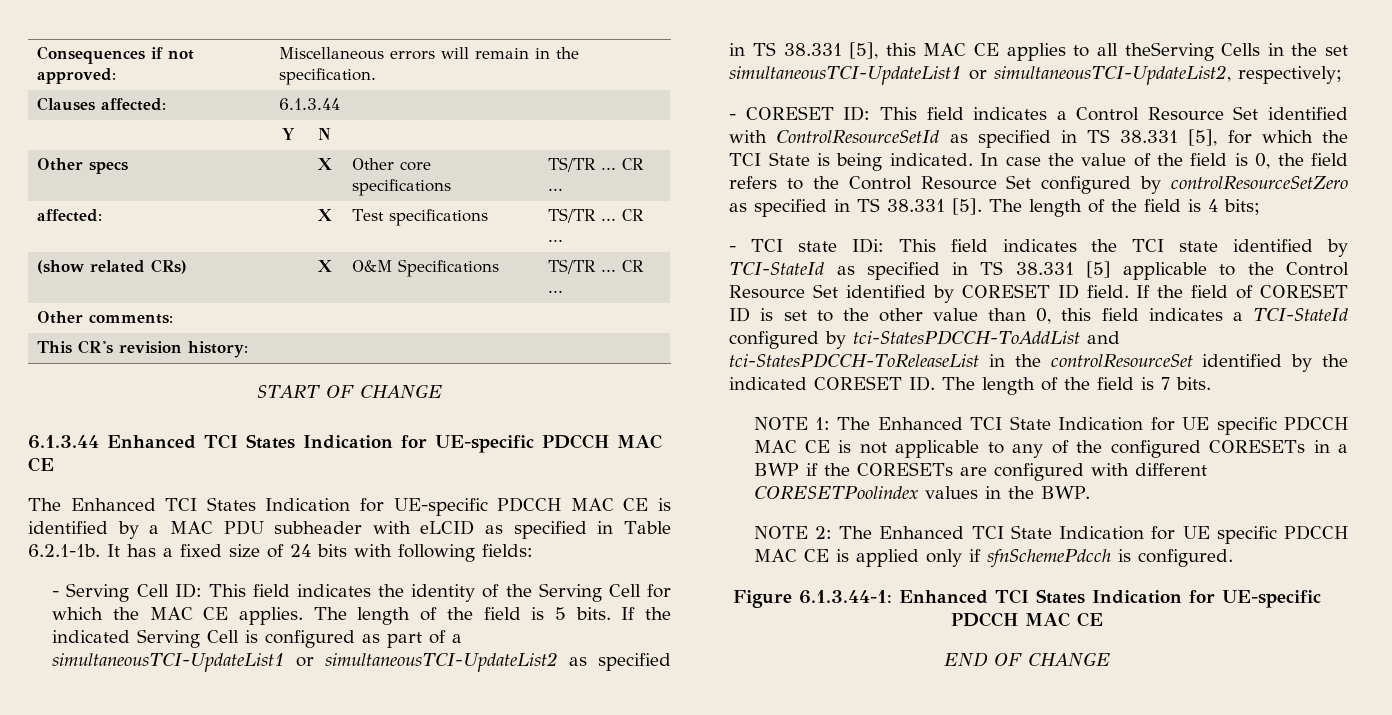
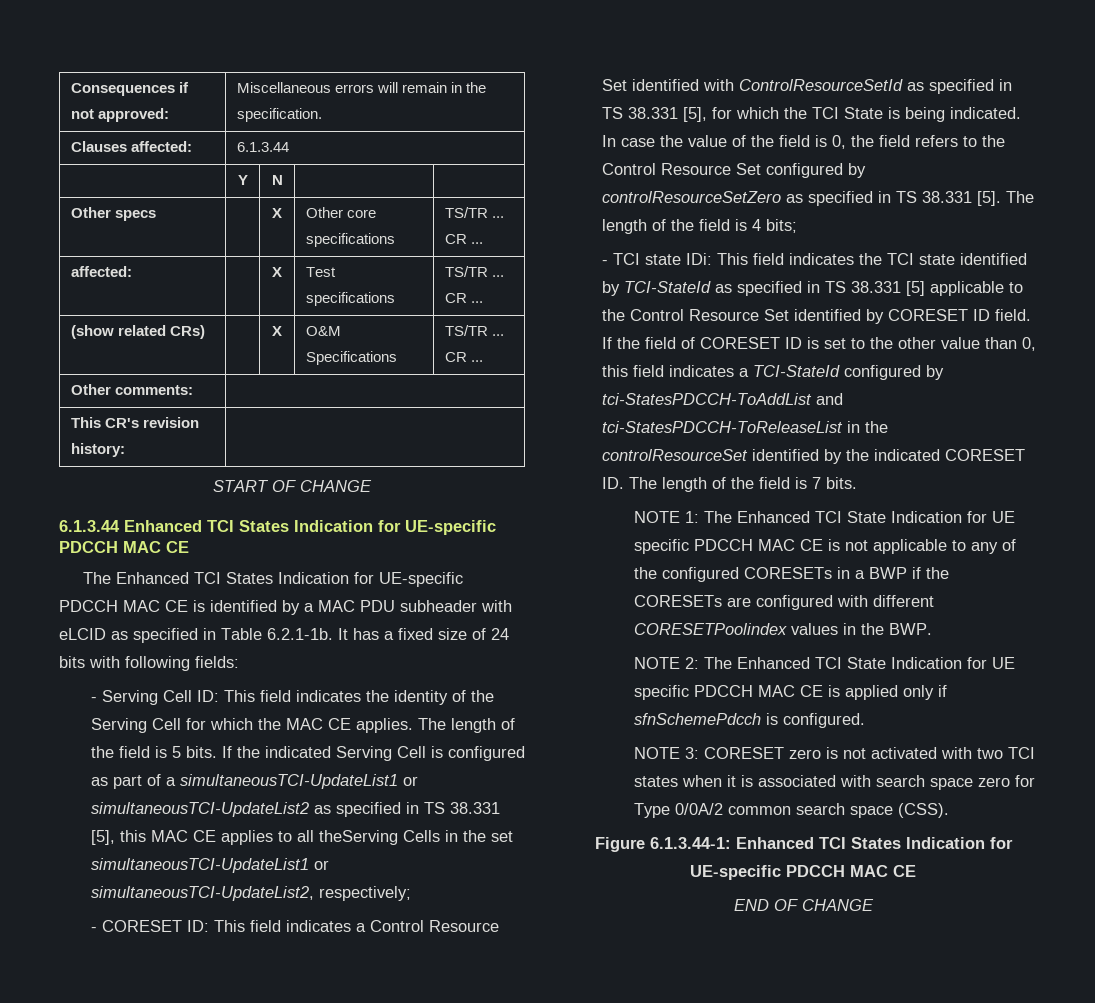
+ NOTE 3: CORESET zero is not activated with two TCI states when it is associated with search space zero for Type 0/0A/2 common search space (CSS).

